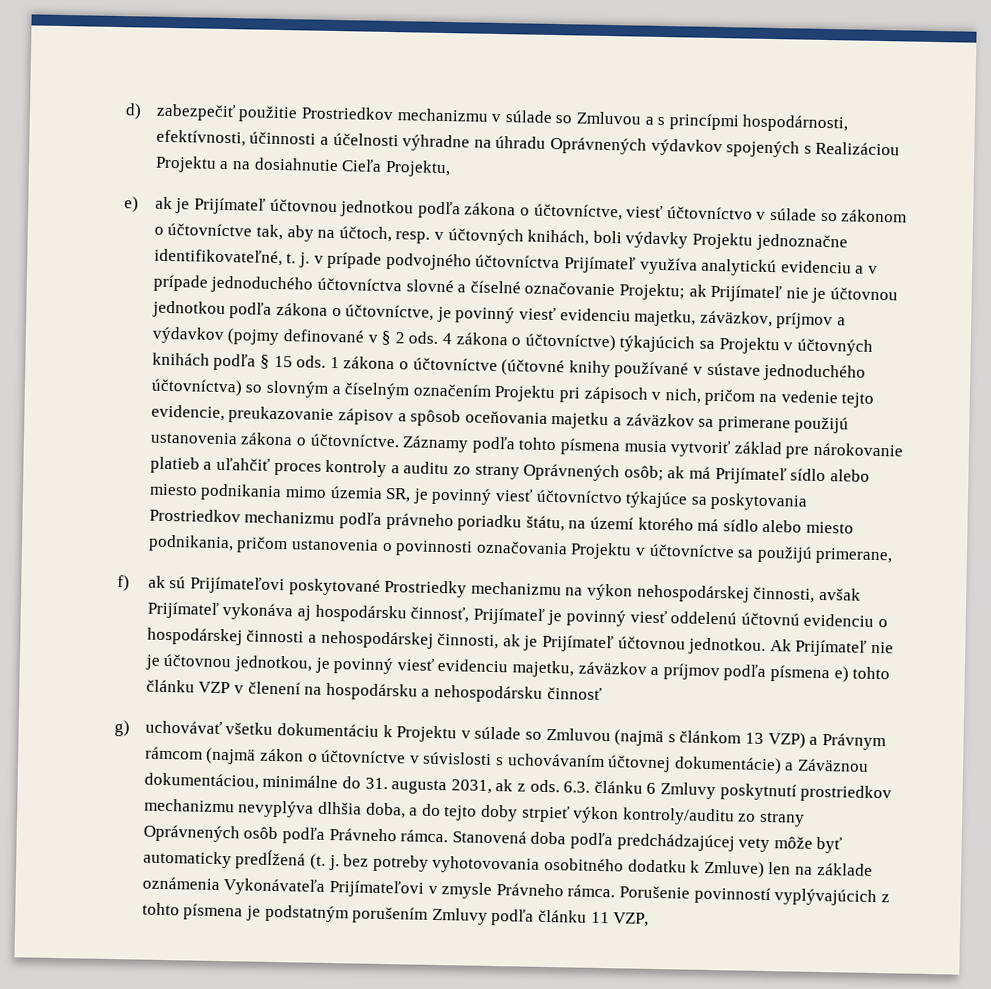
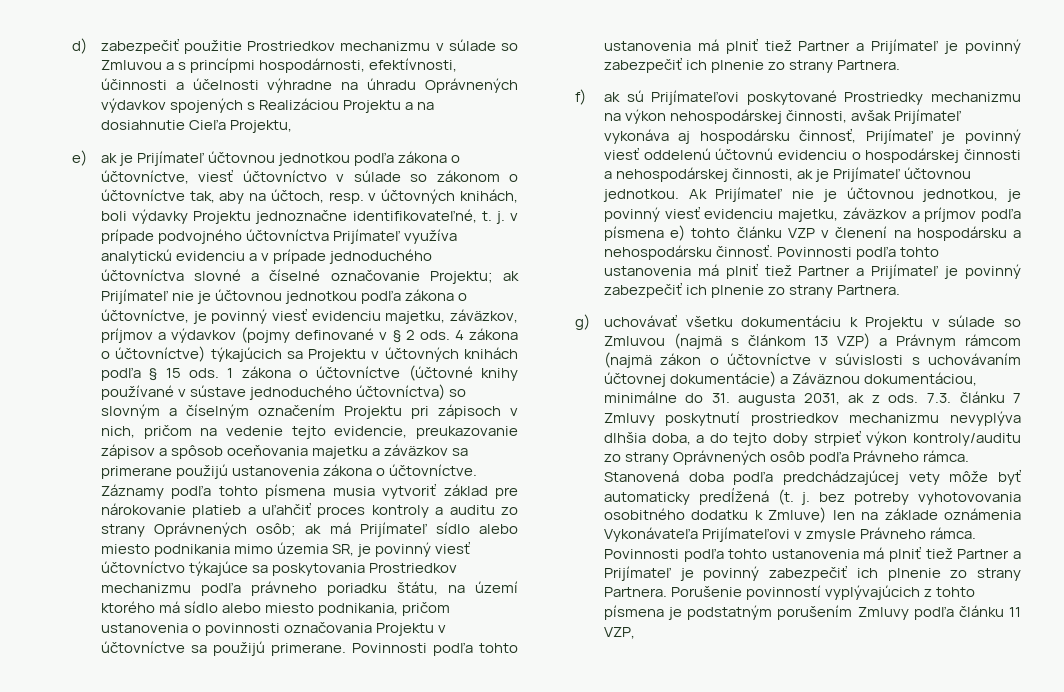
- ak má Prijímateľ sídlo alebo miesto podnikania mimo územia SR, je povinný viesť účtovníctvo týkajúce sa poskytovania Prostriedkov mechanizmu podľa právneho poriadku štátu, na území ktorého má sídlo alebo miesto podnikania, pričom ustanovenia o povinnosti označovania Projektu v účtovníctve sa použijú primerane,
+ ak má Prijímateľ sídlo alebo miesto podnikania mimo územia SR, je povinný viesť účtovníctvo týkajúce sa poskytovania Prostriedkov mechanizmu podľa právneho poriadku štátu, na území ktorého má sídlo alebo miesto podnikania, pričom ustanovenia o povinnosti označovania Projektu v účtovníctve sa použijú primerane. Povinnosti podľa tohto ustanovenia má plniť tiež Partner a Prijímateľ je povinný zabezpečiť ich plnenie zo strany Partnera.
- Ak Prijímateľ nie je účtovnou jednotkou, je povinný viesť evidenciu majetku, záväzkov a príjmov podľa písmena e) tohto článku VZP v členení na hospodársku a nehospodársku činnosť
+ Ak Prijímateľ nie je účtovnou jednotkou, je povinný viesť evidenciu majetku, záväzkov a príjmov podľa písmena e) tohto článku VZP v členení na hospodársku a nehospodársku činnosť. Povinnosti podľa tohto ustanovenia má plniť tiež Partner a Prijímateľ je povinný zabezpečiť ich plnenie zo strany Partnera.
- 6.3. článku 6 Zmluvy poskytnutí prostriedkov mechanizmu nevyplýva dlhšia doba, a do tejto doby strpieť výkon kontroly/auditu zo strany Oprávnených osôb podľa Právneho rámca.
+ 7.3. článku 7 Zmluvy poskytnutí prostriedkov mechanizmu nevyplýva dlhšia doba, a do tejto doby strpieť výkon kontroly/auditu zo strany Oprávnených osôb podľa Právneho rámca.
- Stanovená doba podľa predchádzajúcej vety môže byť automaticky predĺžená (t. j. bez potreby vyhotovovania osobitného dodatku k Zmluve) len na základe oznámenia Vykonávateľa Prijímateľovi v zmysle Právneho rámca.
+ Stanovená doba podľa predchádzajúcej vety môže byť automaticky predĺžená (t. j. bez potreby vyhotovovania osobitného dodatku k Zmluve) len na základe oznámenia Vykonávateľa Prijímateľovi v zmysle Právneho rámca. Povinnosti podľa tohto ustanovenia má plniť tiež Partner a Prijímateľ je povinný zabezpečiť ich plnenie zo strany Partnera.

